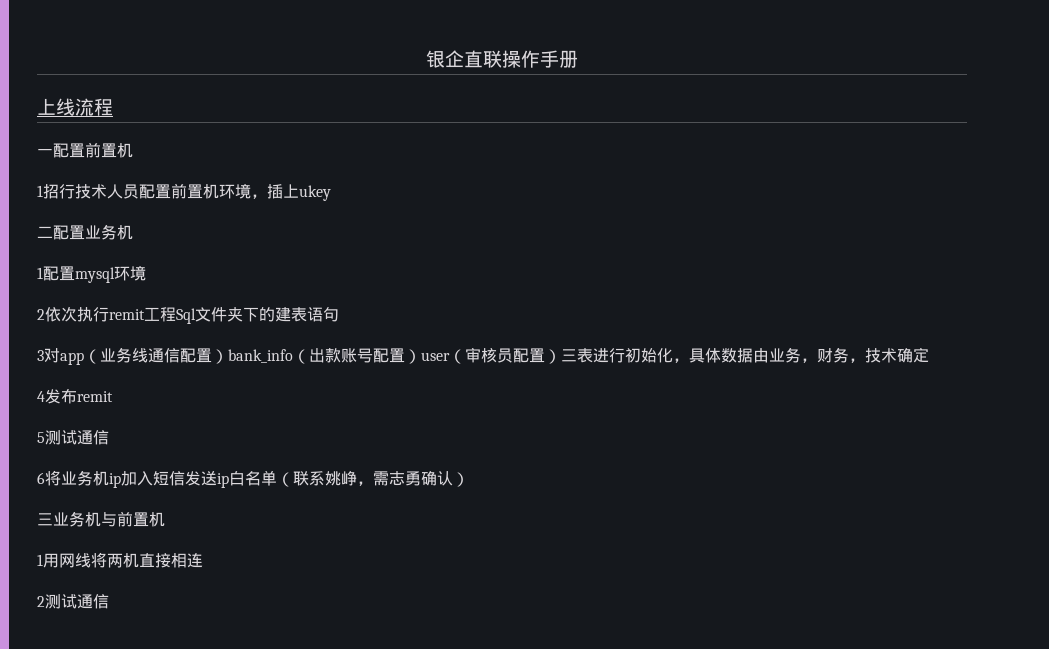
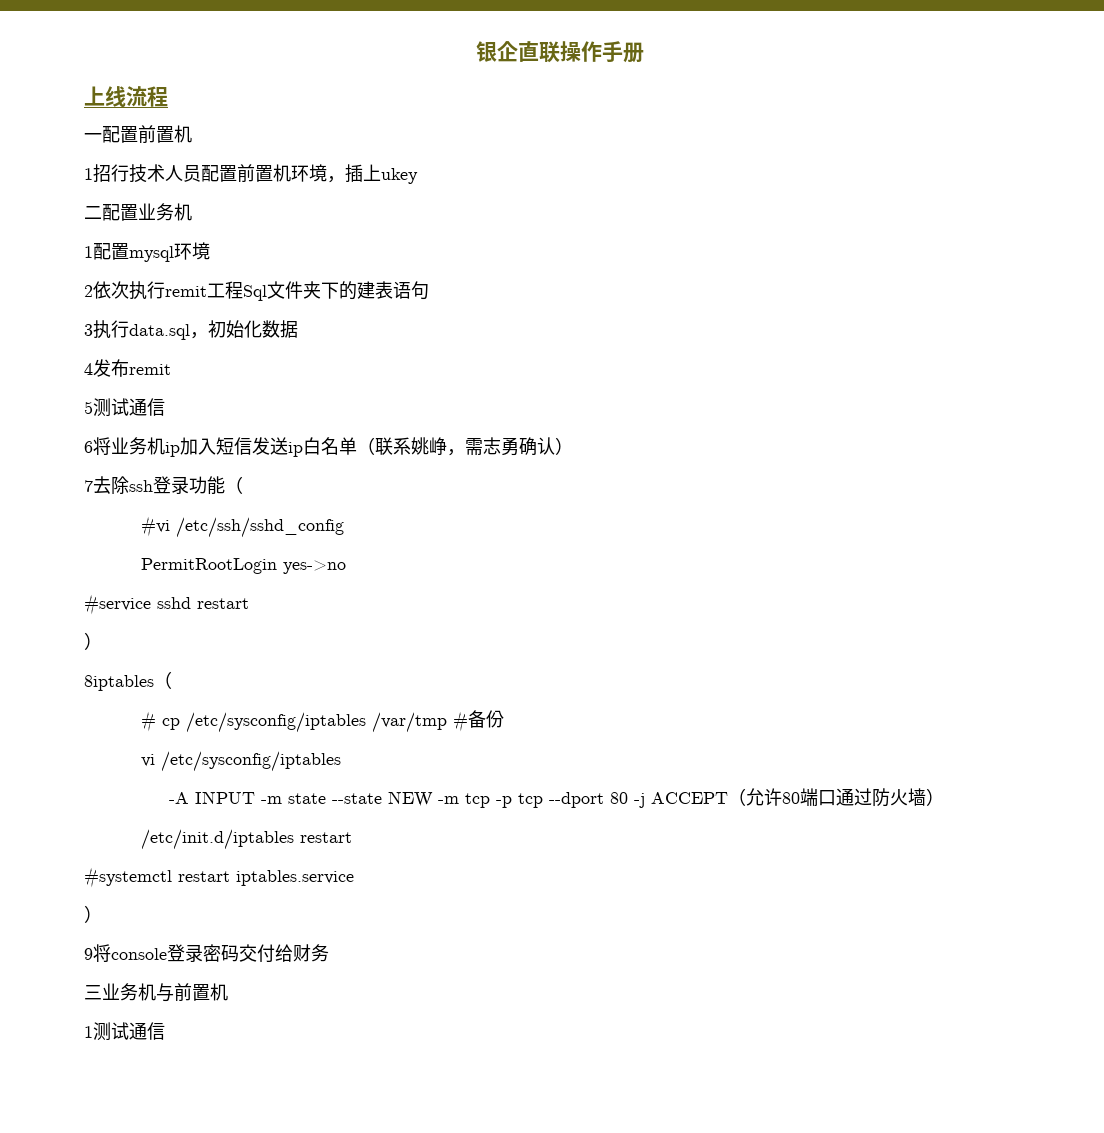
- 3对app（业务线通信配置）bank_info（出款账号配置）user（审核员配置）三表进行初始化，具体数据由业务，财务，技术确定
+ 3执行data.sql，初始化数据
+ 7去除ssh登录功能（
+ #vi /etc/ssh/sshd_config
+ PermitRootLogin yes->no
+ #service sshd restart
+ ）
+ 8iptables（
+ # cp /etc/sysconfig/iptables /var/tmp #备份
+ vi /etc/sysconfig/iptables
+ -A INPUT -m state --state NEW -m tcp -p tcp --dport 80 -j ACCEPT（允许80端口通过防火墙）
+ /etc/init.d/iptables restart
+ #systemctl restart iptables.service
+ ）
+ 9将console登录密码交付给财务
- 1用网线将两机直接相连
- 2测试通信
+ 1测试通信

